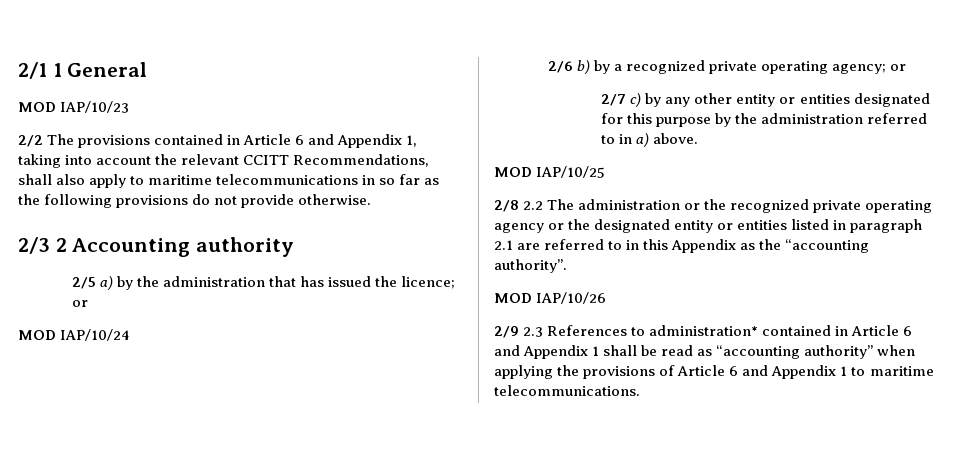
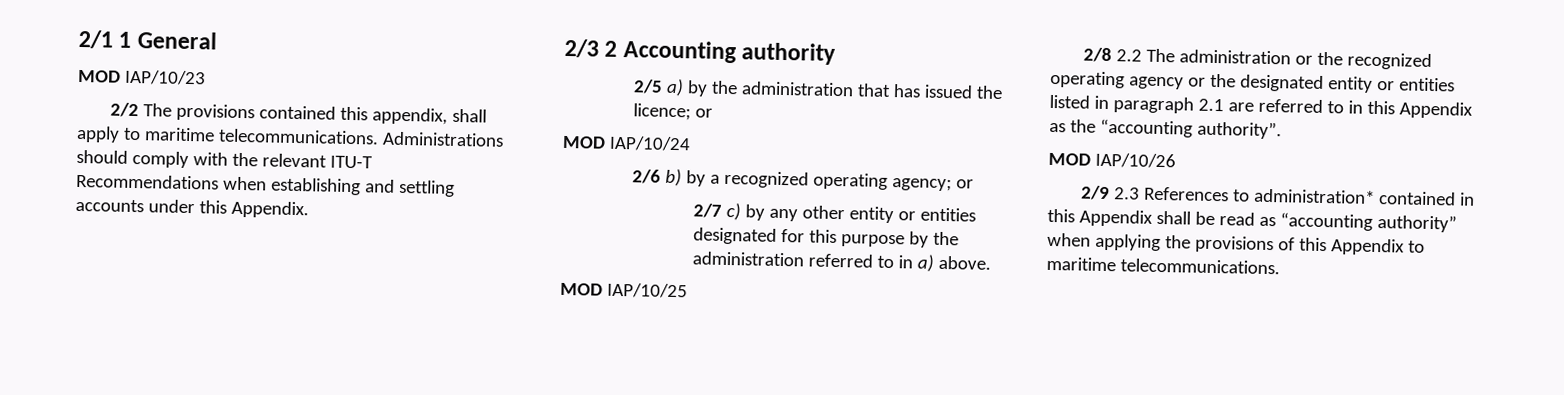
- 2/2 The provisions contained in Article 6 and Appendix 1, taking into account the relevant CCITT Recommendations, shall also apply to maritime telecommunications in so far as the following provisions do not provide otherwise.
+ 2/2 The provisions contained this appendix, shall apply to maritime telecommunications. Administrations should comply with the relevant ITU-T Recommendations when establishing and settling accounts under this Appendix.
- 2/6 b) by a recognized private operating agency; or
+ 2/6 b) by a recognized operating agency; or
- 2/8 2.2 The administration or the recognized private operating agency or the designated entity or entities listed in paragraph 2.1 are referred to in this Appendix as the “accounting authority”.
+ 2/8 2.2 The administration or the recognized operating agency or the designated entity or entities listed in paragraph 2.1 are referred to in this Appendix as the “accounting authority”.
- 2/9 2.3 References to administration* contained in Article 6 and Appendix 1 shall be read as “accounting authority” when applying the provisions of Article 6 and Appendix 1 to maritime telecommunications.
+ 2/9 2.3 References to administration* contained in this Appendix shall be read as “accounting authority” when applying the provisions of this Appendix to maritime telecommunications.

